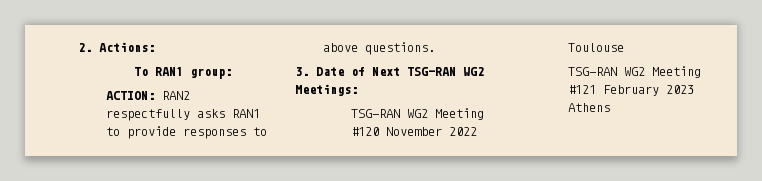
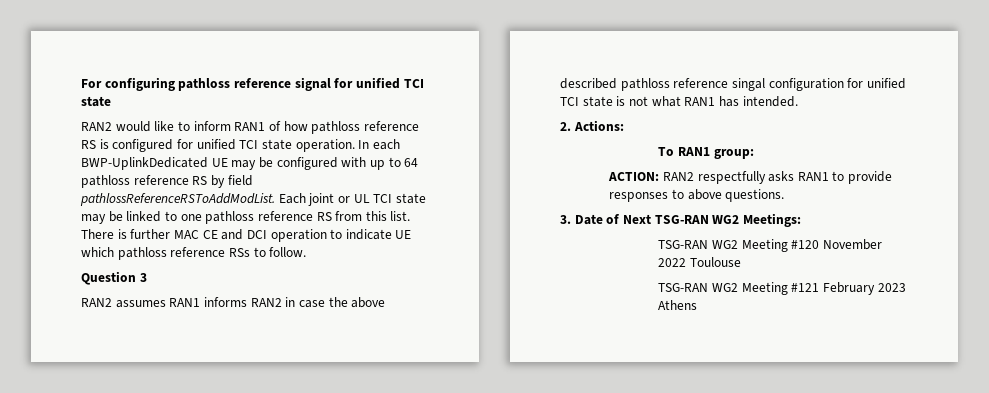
+ For configuring pathloss reference signal for unified TCI state
+ RAN2 would like to inform RAN1 of how pathloss reference RS is configured for unified TCI state operation. In each BWP-UplinkDedicated UE may be configured with up to 64 pathloss reference RS by field pathlossReferenceRSToAddModList. Each joint or UL TCI state may be linked to one pathloss reference RS from this list. There is further MAC CE and DCI operation to indicate UE which pathloss reference RSs to follow.
+ Question 3
+ RAN2 assumes RAN1 informs RAN2 in case the above described pathloss reference singal configuration for unified TCI state is not what RAN1 has intended.

